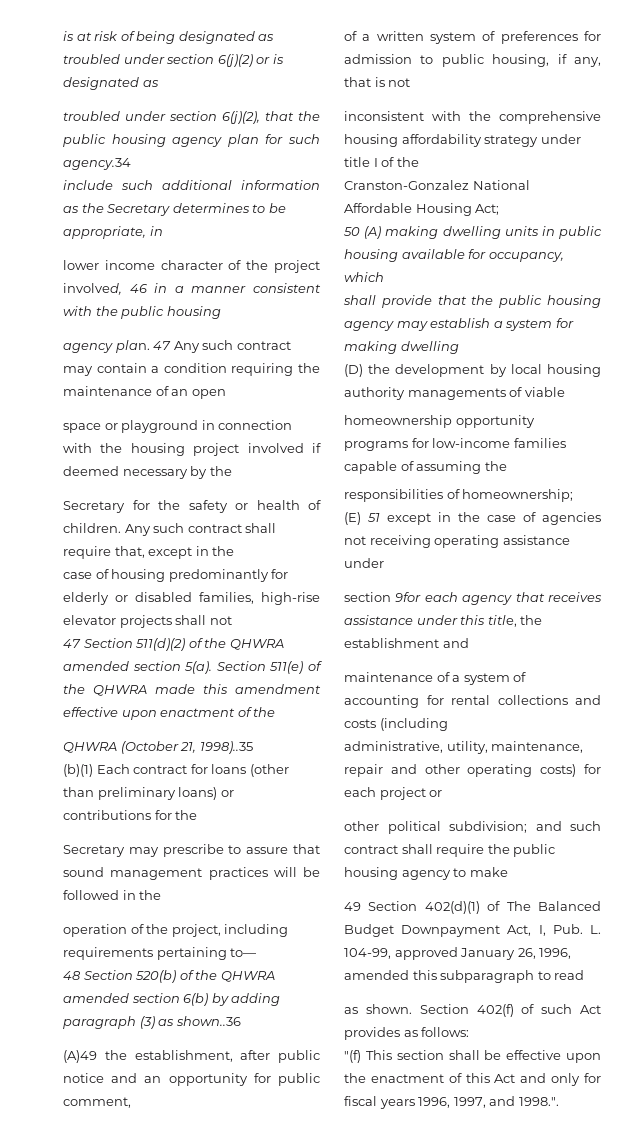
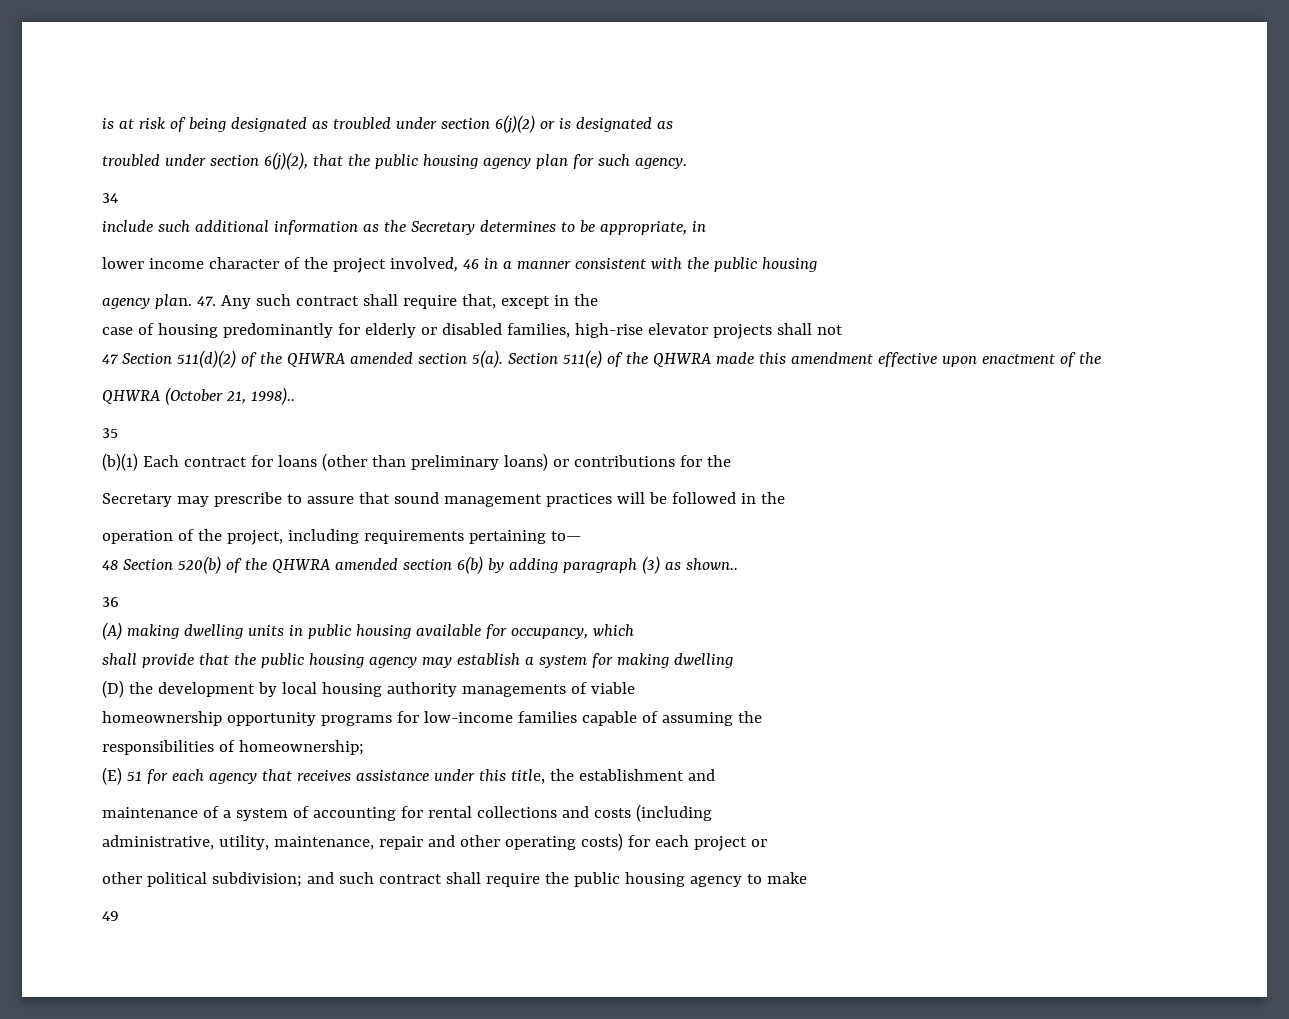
- troubled under section 6(j)(2), that the public housing agency plan for such agency.34
+ troubled under section 6(j)(2), that the public housing agency plan for such agency.
+ 34
- 47 Any such contract may contain a condition requiring the maintenance of an open
- space or playground in connection with the housing project involved if deemed necessary by the
- Secretary for the safety or health of children. Any such contract shall require that, except in the
+ 47. Any such contract shall require that, except in the
- QHWRA (October 21, 1998)..35
+ QHWRA (October 21, 1998)..
+ 35
- 48 Section 520(b) of the QHWRA amended section 6(b) by adding paragraph (3) as shown..36
- (A)49 the establishment, after public notice and an opportunity for public comment,
- of a written system of preferences for admission to public housing, if any, that is not
- inconsistent with the comprehensive housing affordability strategy under title I of the
- Cranston-Gonzalez National Affordable Housing Act;
- 50 (A) making dwelling units in public housing available for occupancy, which
+ 48 Section 520(b) of the QHWRA amended section 6(b) by adding paragraph (3) as shown..
+ 36
+ (A) making dwelling units in public housing available for occupancy, which
- (E) 51 except in the case of agencies not receiving operating assistance under
- section 9for each agency that receives assistance under this title, the establishment and
+ (E) 51 for each agency that receives assistance under this title, the establishment and
- 49 Section 402(d)(1) of The Balanced Budget Downpayment Act, I, Pub. L. 104-99, approved January 26, 1996, amended this subparagraph to read
- as shown. Section 402(f) of such Act provides as follows:
- "(f) This section shall be effective upon the enactment of this Act and only for fiscal years 1996, 1997, and 1998.".
+ 49

